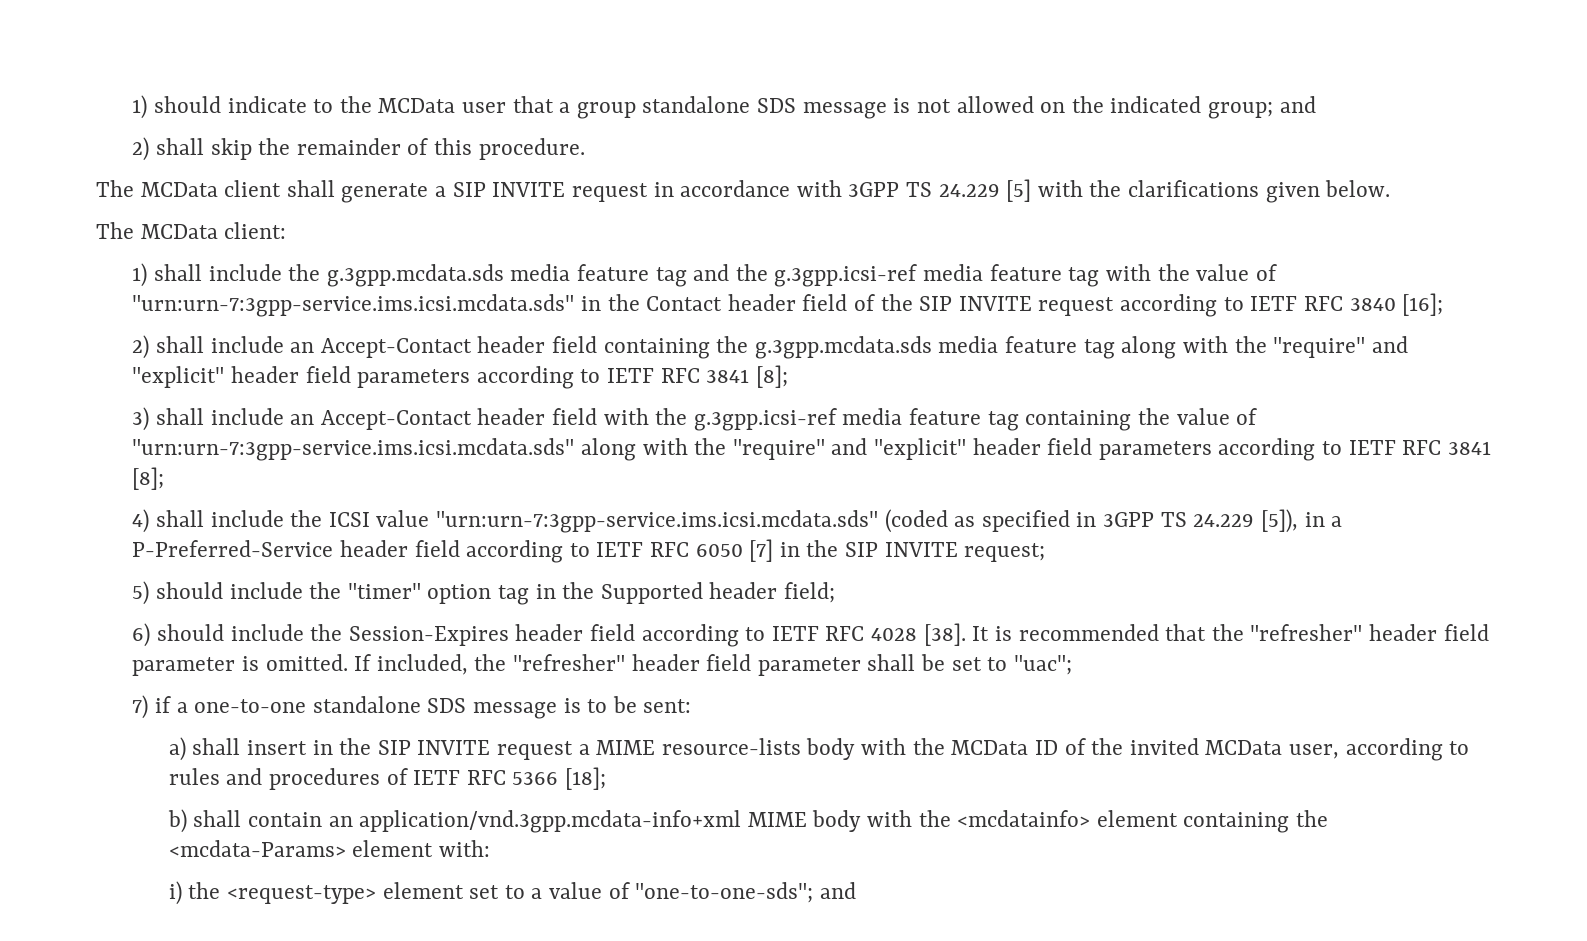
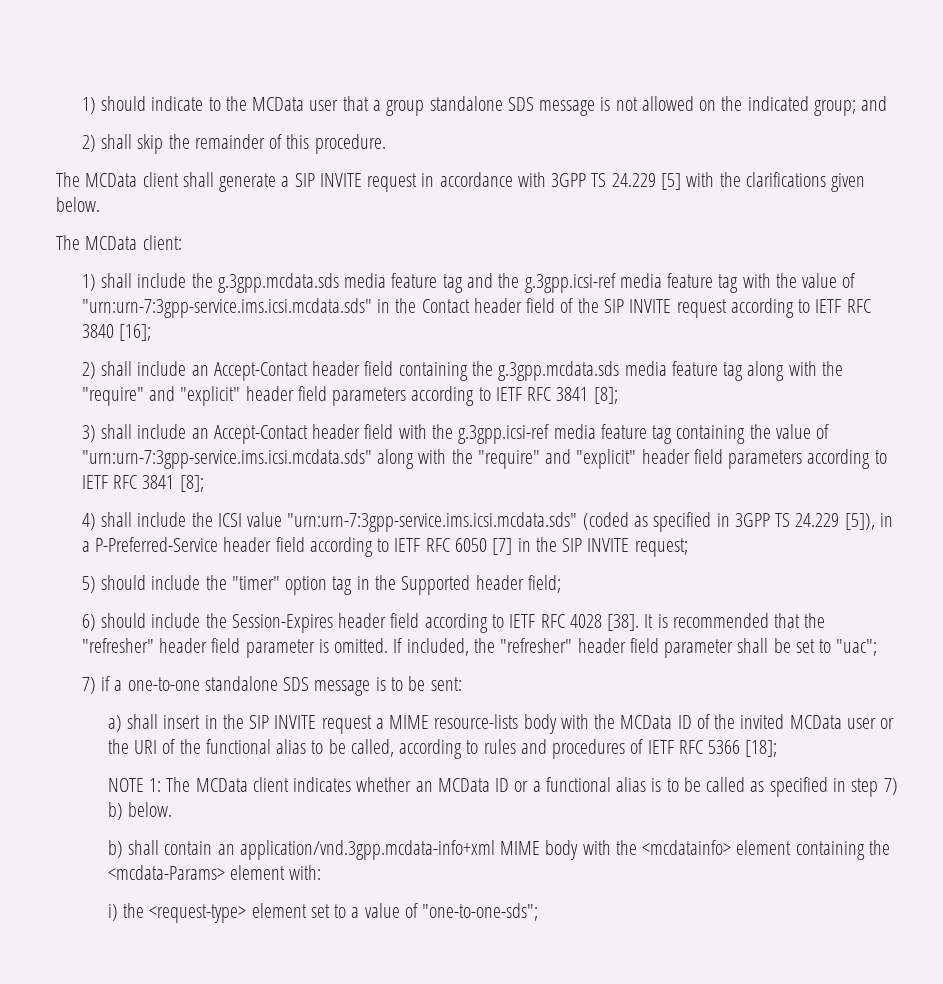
- a) shall insert in the SIP INVITE request a MIME resource-lists body with the MCData ID of the invited MCData user, according to rules and procedures of IETF RFC 5366 [18];
+ a) shall insert in the SIP INVITE request a MIME resource-lists body with the MCData ID of the invited MCData user or the URI of the functional alias to be called, according to rules and procedures of IETF RFC 5366 [18];
+ NOTE 1: The MCData client indicates whether an MCData ID or a functional alias is to be called as specified in step 7) b) below.
- i) the <request-type> element set to a value of "one-to-one-sds"; and
+ i) the <request-type> element set to a value of "one-to-one-sds";

